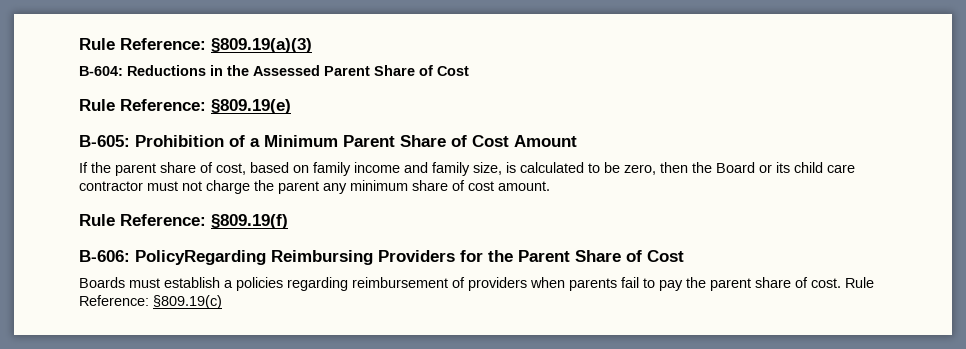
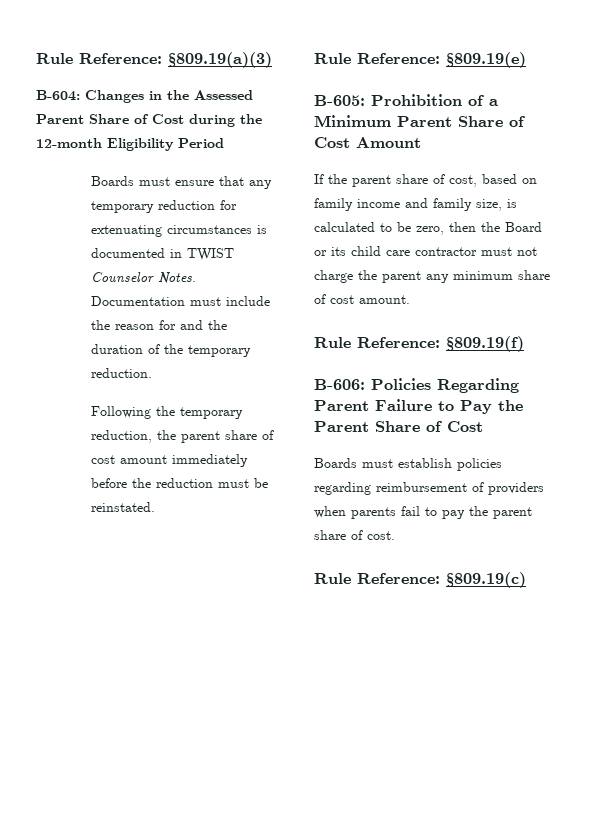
- B-604: Reductions in the Assessed Parent Share of Cost
+ B-604: Changes in the Assessed Parent Share of Cost during the 12-month Eligibility Period
+ Boards must ensure that any temporary reduction for extenuating circumstances is documented in TWIST Counselor Notes. Documentation must include the reason for and the duration of the temporary reduction.
+ Following the temporary reduction, the parent share of cost amount immediately before the reduction must be reinstated.
- B-606: PolicyRegarding Reimbursing Providers for the Parent Share of Cost
+ B-606: Policies Regarding Parent Failure to Pay the Parent Share of Cost
- Boards must establish a policies regarding reimbursement of providers when parents fail to pay the parent share of cost. Rule Reference: §809.19(c)
+ Boards must establish policies regarding reimbursement of providers when parents fail to pay the parent share of cost.
+ Rule Reference: §809.19(c)

